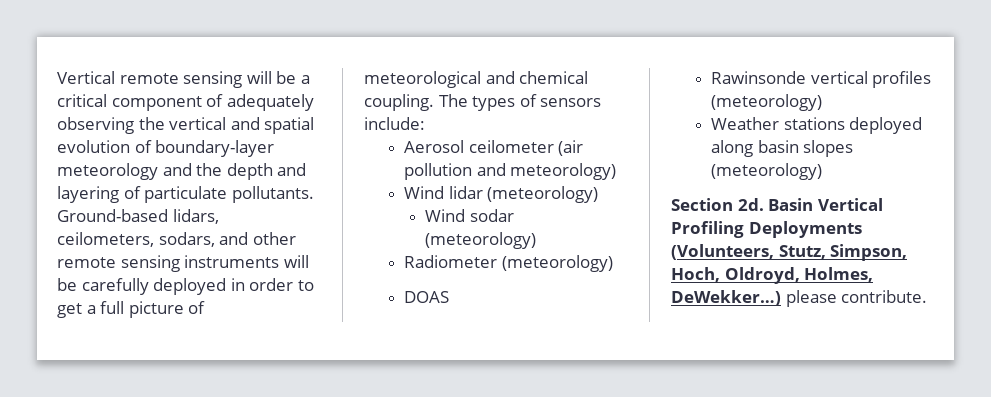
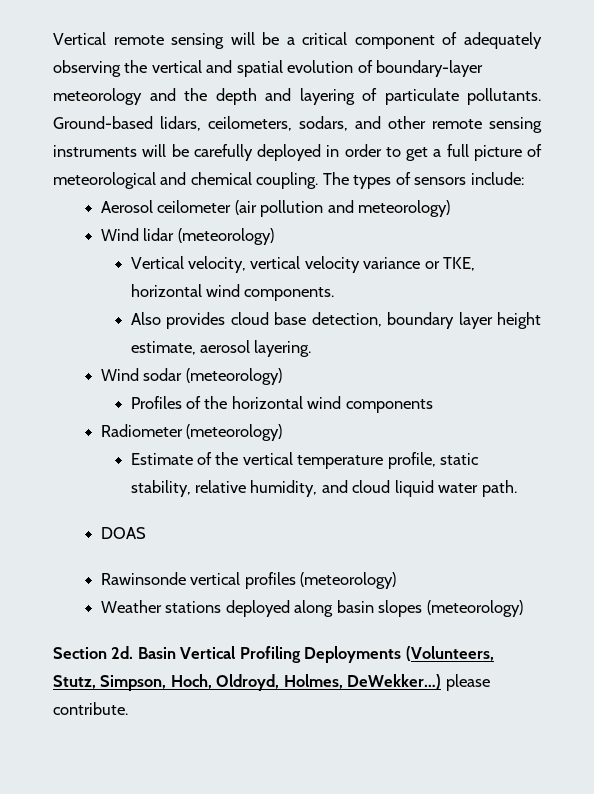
+ Vertical velocity, vertical velocity variance or TKE, horizontal wind components.
+ Also provides cloud base detection, boundary layer height estimate, aerosol layering.
  Wind sodar (meteorology)
+ Profiles of the horizontal wind components
  Radiometer (meteorology)
+ Estimate of the vertical temperature profile, static stability, relative humidity, and cloud liquid water path.

